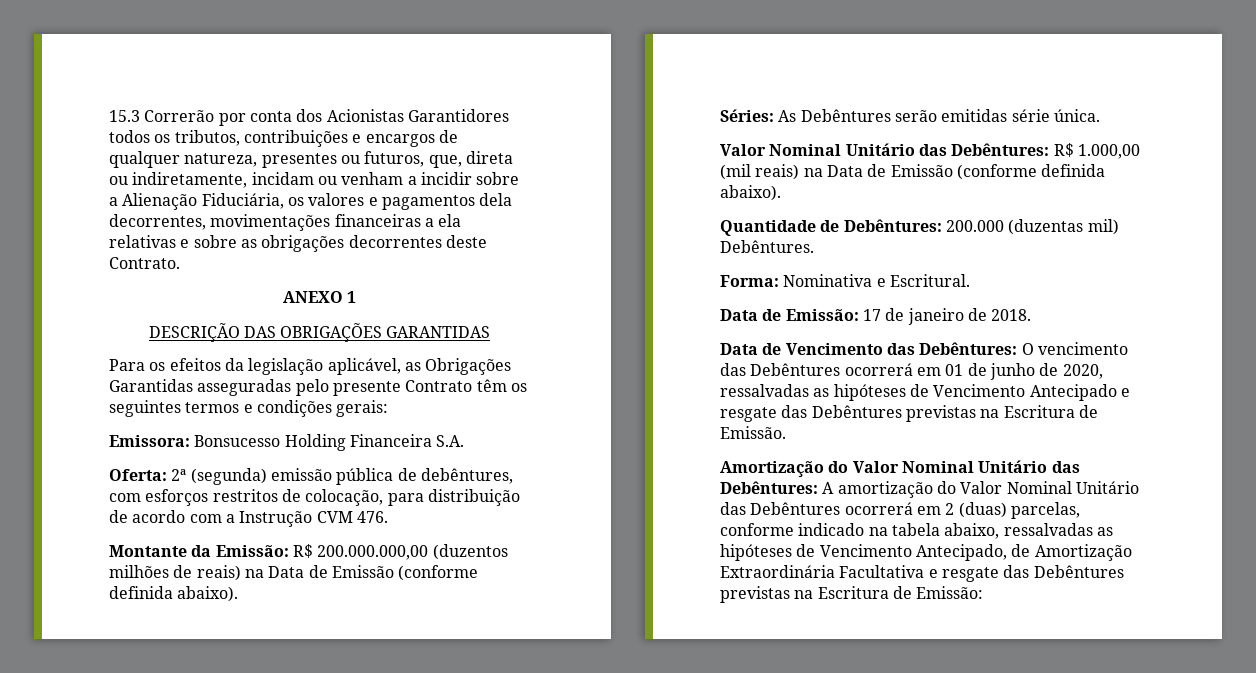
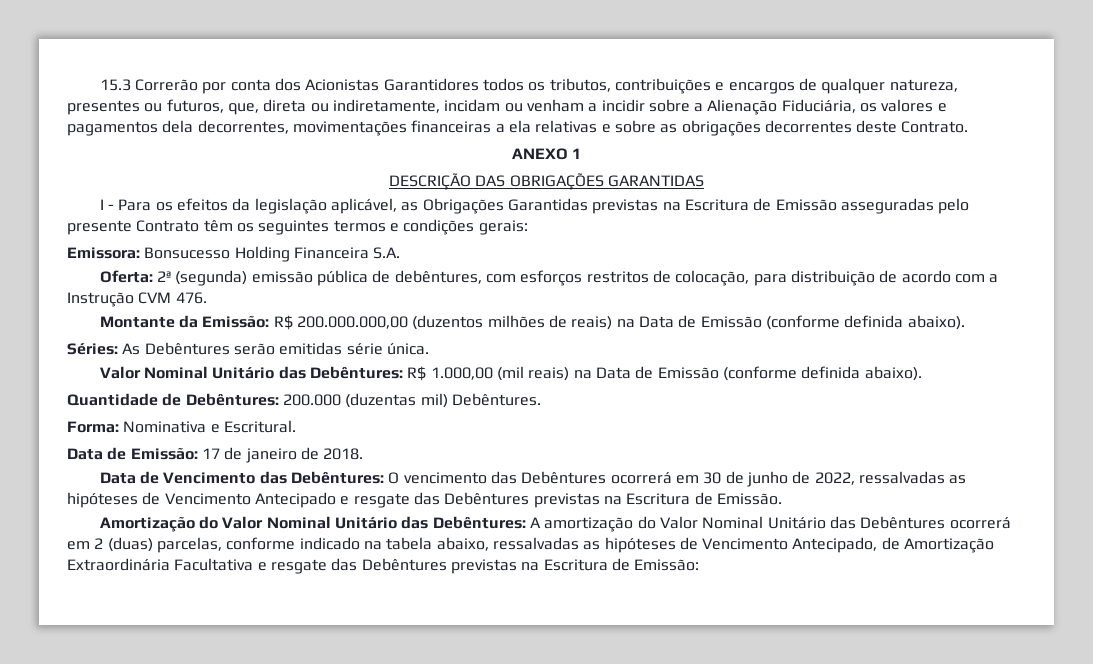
- Para os efeitos da legislação aplicável, as Obrigações Garantidas asseguradas pelo presente Contrato têm os seguintes termos e condições gerais:
+ I - Para os efeitos da legislação aplicável, as Obrigações Garantidas previstas na Escritura de Emissão asseguradas pelo presente Contrato têm os seguintes termos e condições gerais:
- Data de Vencimento das Debêntures: O vencimento das Debêntures ocorrerá em 01 de junho de 2020, ressalvadas as hipóteses de Vencimento Antecipado e resgate das Debêntures previstas na Escritura de Emissão.
+ Data de Vencimento das Debêntures: O vencimento das Debêntures ocorrerá em 30 de junho de 2022, ressalvadas as hipóteses de Vencimento Antecipado e resgate das Debêntures previstas na Escritura de Emissão.

